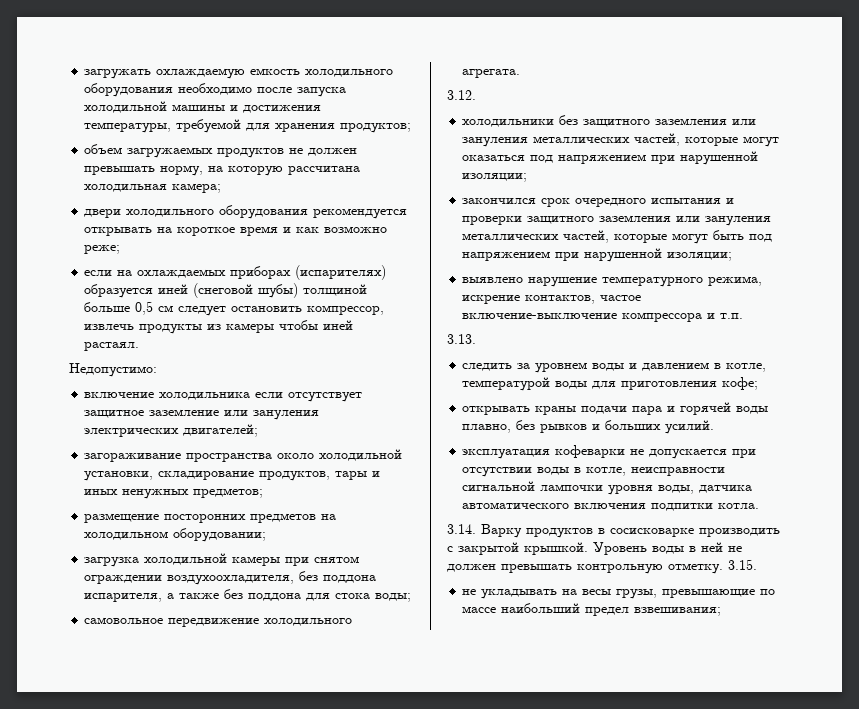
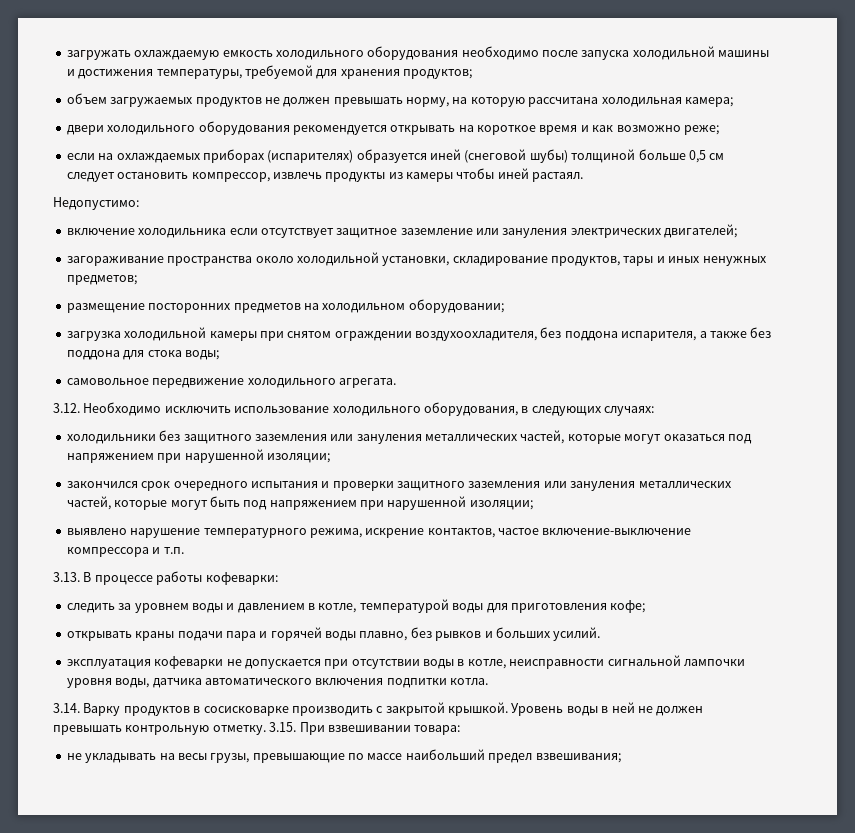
- 3.12.
+ 3.12. Необходимо исключить использование холодильного оборудования, в следующих случаях:
- 3.13.
+ 3.13. В процессе работы кофеварки:
- 3.15.
+ 3.15. При взвешивании товара:

